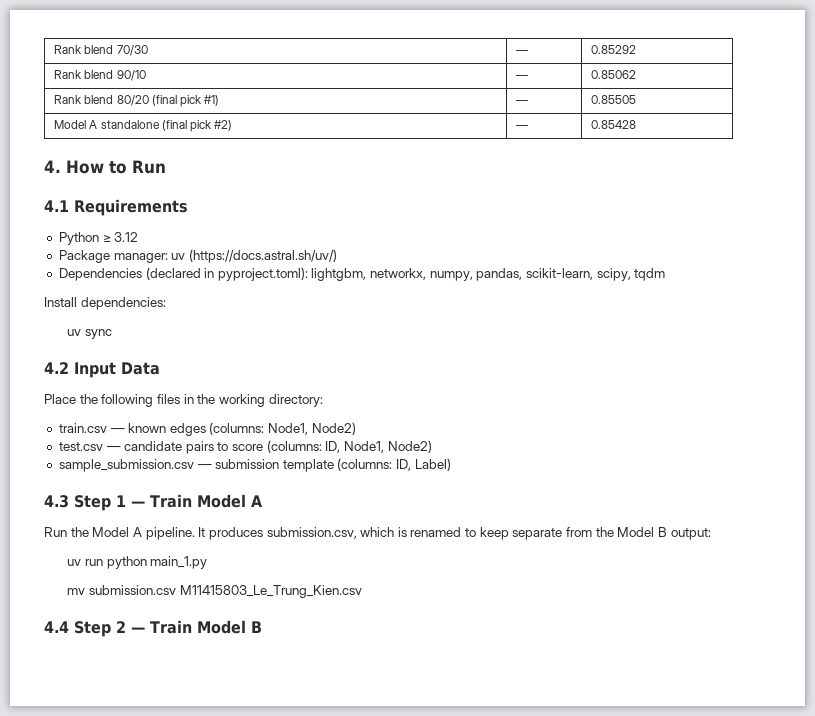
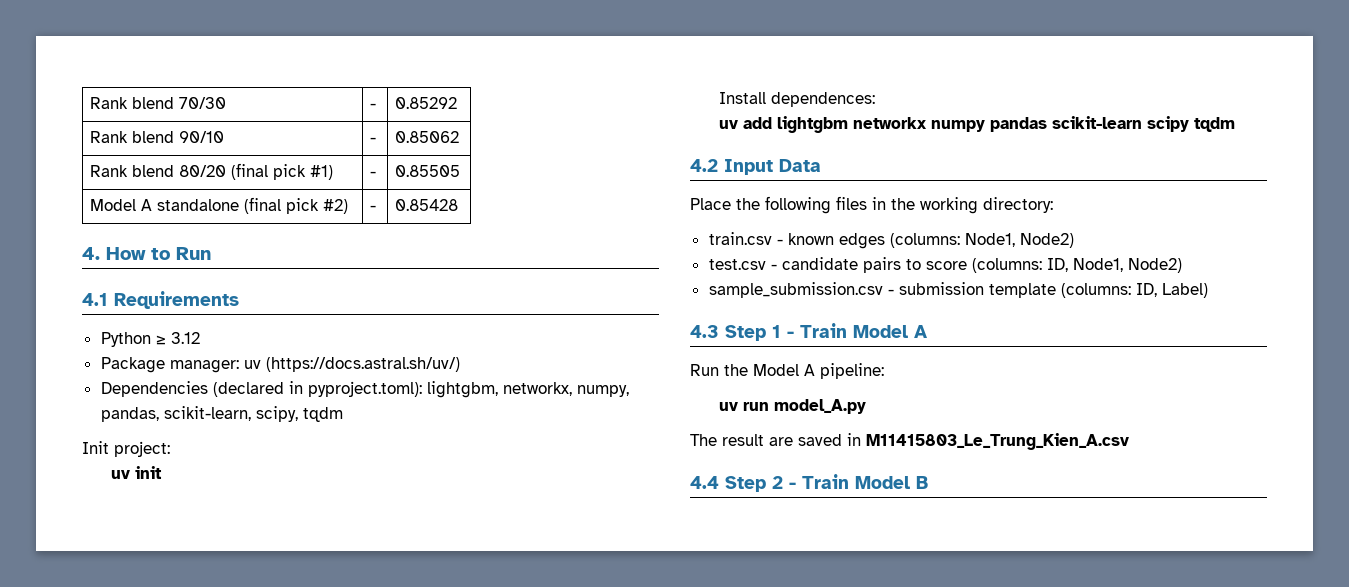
- Rank blend 70/30 | — | 0.85292
+ Rank blend 70/30 | - | 0.85292
- Rank blend 90/10 | — | 0.85062
+ Rank blend 90/10 | - | 0.85062
- Rank blend 80/20 (final pick #1) | — | 0.85505
+ Rank blend 80/20 (final pick #1) | - | 0.85505
- Model A standalone (final pick #2) | — | 0.85428
+ Model A standalone (final pick #2) | - | 0.85428
- Install dependencies:
- uv sync
+ Init project:
+ uv init
+ Install dependences:
+ uv add lightgbm networkx numpy pandas scikit-learn scipy tqdm
- train.csv — known edges (columns: Node1, Node2)
+ train.csv - known edges (columns: Node1, Node2)
- test.csv — candidate pairs to score (columns: ID, Node1, Node2)
+ test.csv - candidate pairs to score (columns: ID, Node1, Node2)
- sample_submission.csv — submission template (columns: ID, Label)
+ sample_submission.csv - submission template (columns: ID, Label)
- 4.3 Step 1 — Train Model A
+ 4.3 Step 1 - Train Model A
- Run the Model A pipeline. It produces submission.csv, which is renamed to keep separate from the Model B output:
- uv run python main_1.py
- mv submission.csv M11415803_Le_Trung_Kien.csv
+ Run the Model A pipeline:
+ uv run model_A.py
+ The result are saved in M11415803_Le_Trung_Kien_A.csv
- 4.4 Step 2 — Train Model B
+ 4.4 Step 2 - Train Model B

